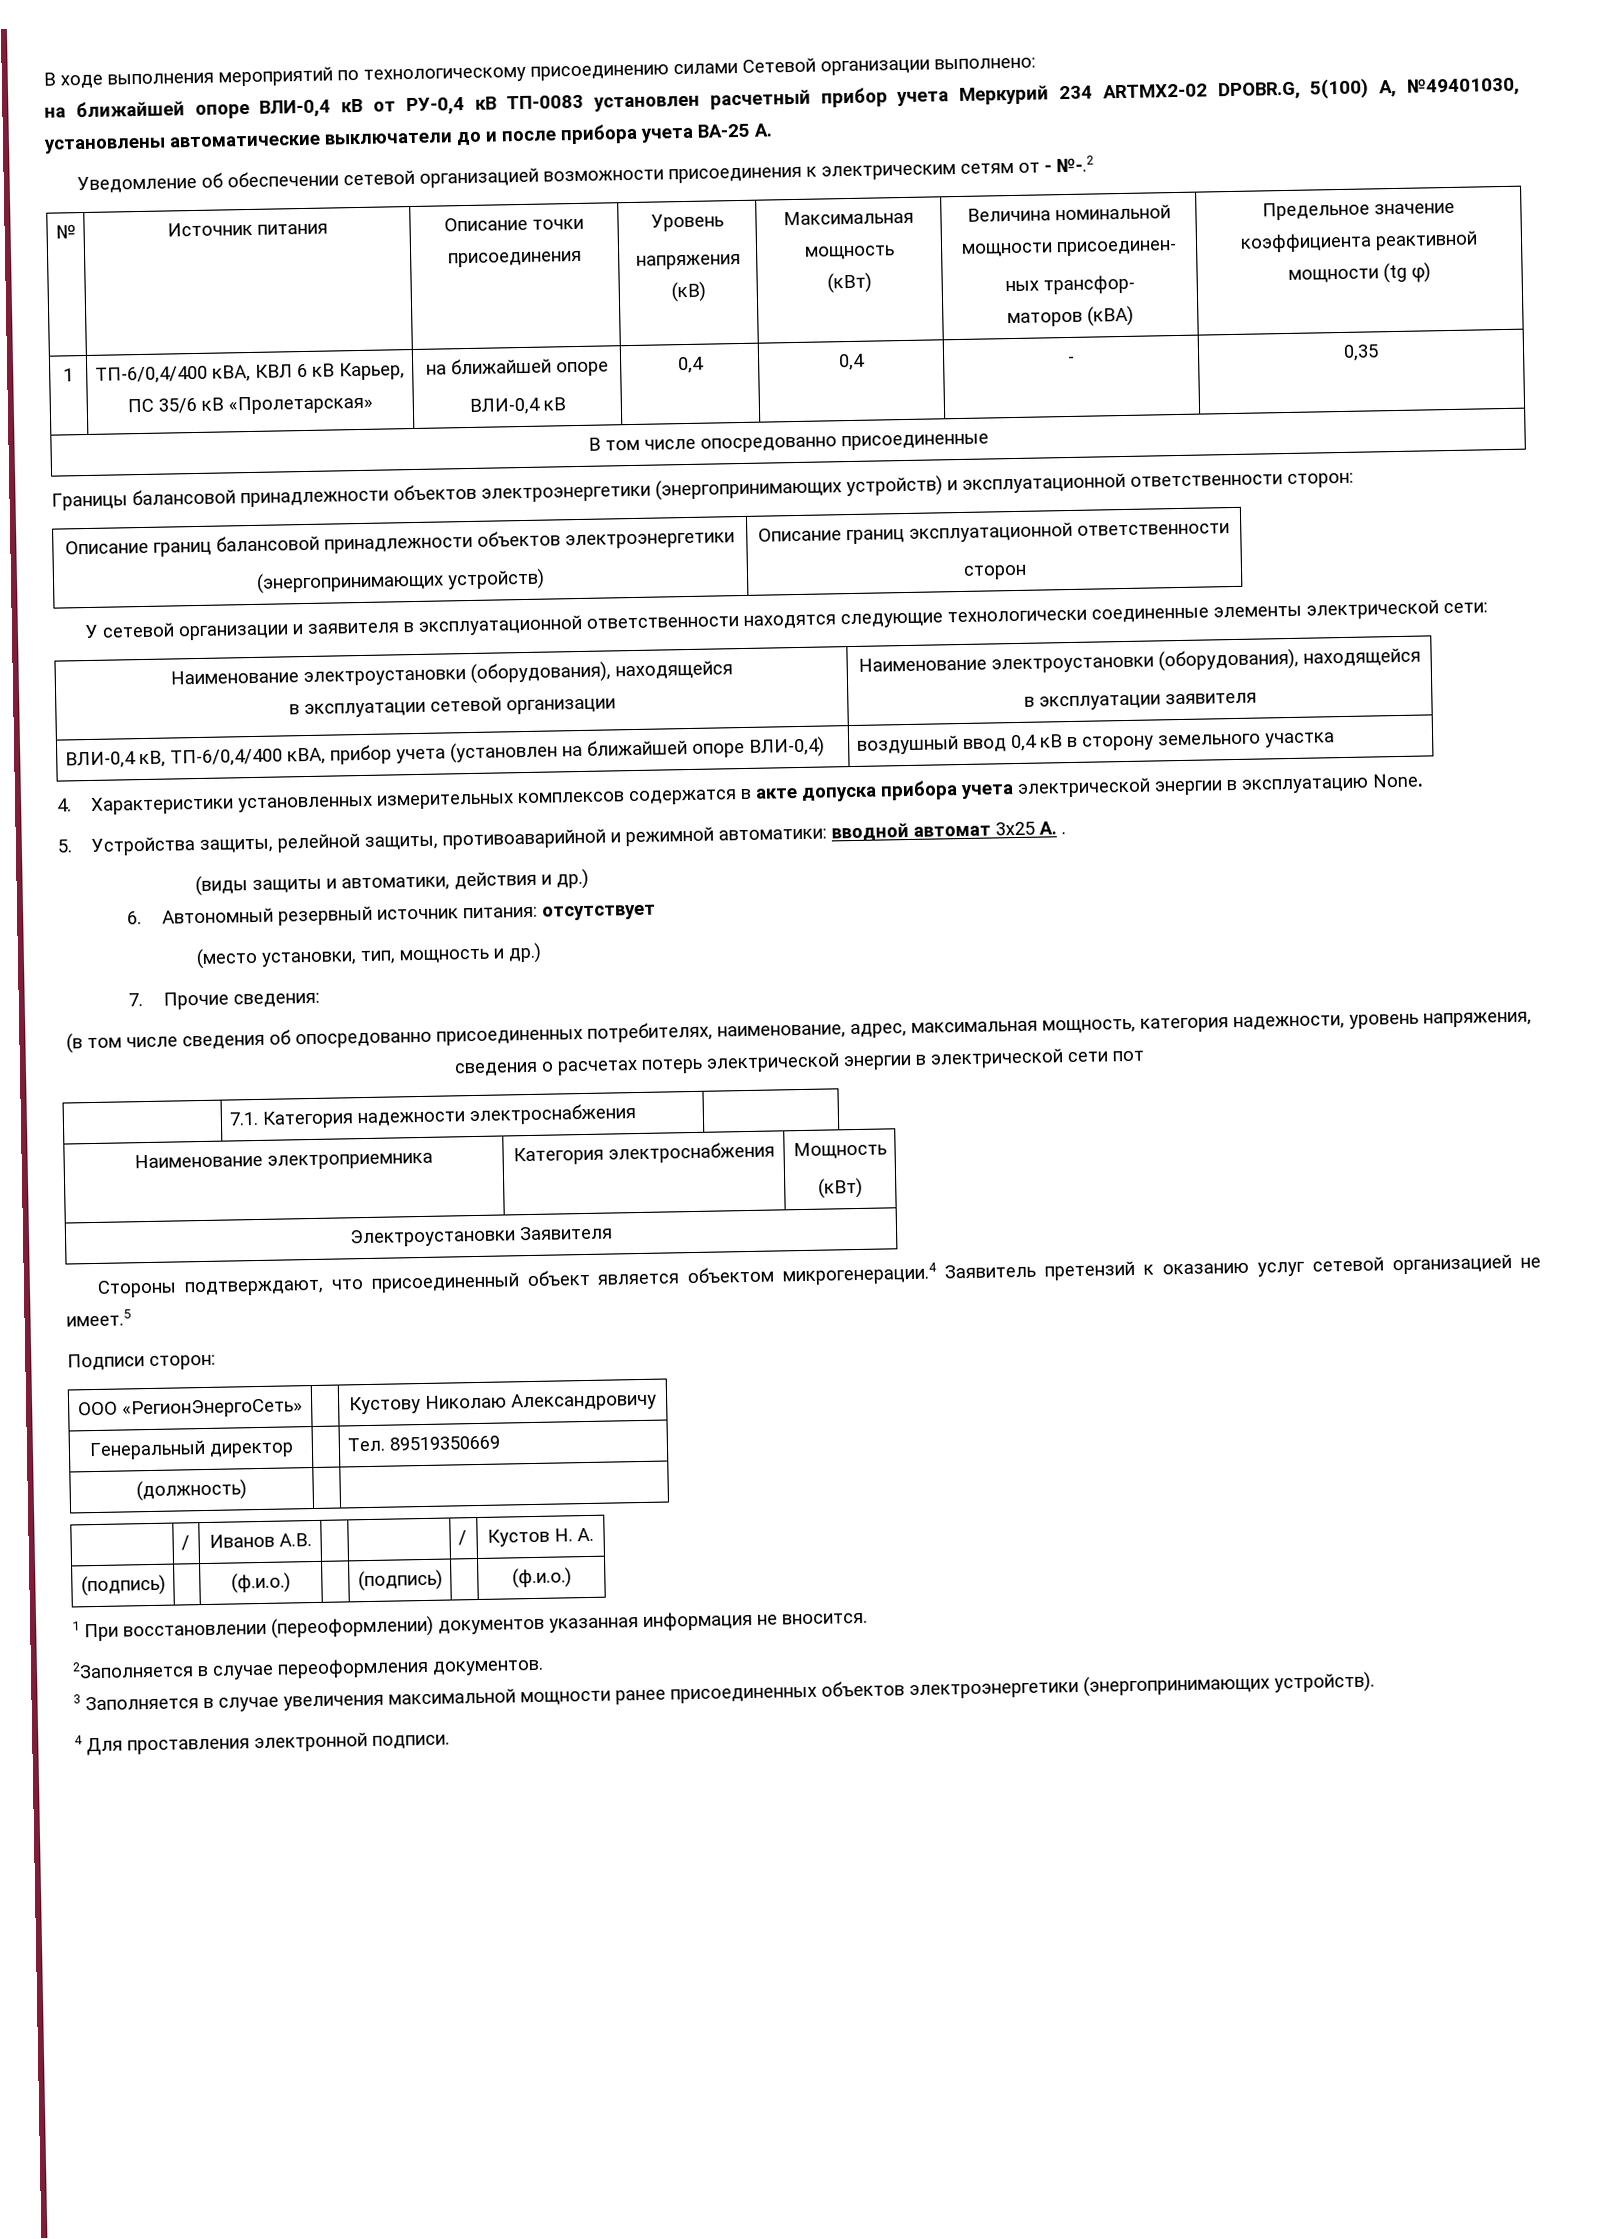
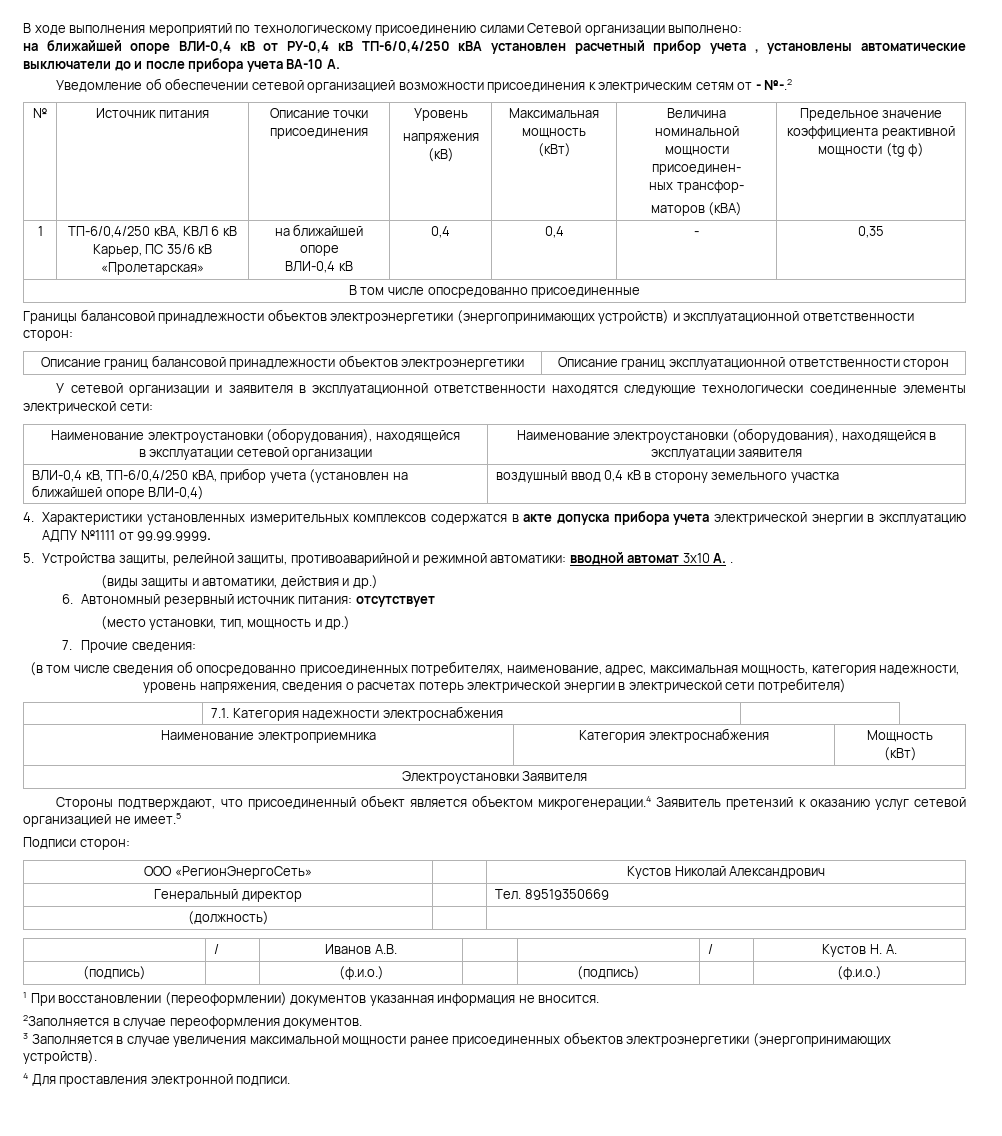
- на ближайшей опоре ВЛИ-0,4 кВ от РУ-0,4 кВ ТП-0083 установлен расчетный прибор учета Меркурий 234 ARTMX2-02 DPOBR.G, 5(100) А, №49401030, установлены автоматические выключатели до и после прибора учета ВА-25 А.
+ на ближайшей опоре ВЛИ-0,4 кВ от РУ-0,4 кВ ТП-6/0,4/250 кВА установлен расчетный прибор учета , установлены автоматические выключатели до и после прибора учета ВА-10 А.
- 1 | ТП-6/0,4/400 кВА, КВЛ 6 кВ Карьер, ПС 35/6 кВ «Пролетарская» | на ближайшей опоре
+ 1 | ТП-6/0,4/250 кВА, КВЛ 6 кВ Карьер, ПС 35/6 кВ «Пролетарская» | на ближайшей опоре
- Описание границ балансовой принадлежности объектов электроэнергетики
- (энергопринимающих устройств) | Описание границ эксплуатационной ответственности
- сторон
+ Описание границ балансовой принадлежности объектов электроэнергетики | Описание границ эксплуатационной ответственности сторон
  У сетевой организации и заявителя в эксплуатационной ответственности находятся следующие технологически соединенные элементы электрической сети:
  Наименование электроустановки (оборудования), находящейся
- в эксплуатации сетевой организации | Наименование электроустановки (оборудования), находящейся
- в эксплуатации заявителя
+ в эксплуатации сетевой организации | Наименование электроустановки (оборудования), находящейся в эксплуатации заявителя
- ВЛИ-0,4 кВ, ТП-6/0,4/400 кВА, прибор учета (установлен на ближайшей опоре ВЛИ-0,4) | воздушный ввод 0,4 кВ в сторону земельного участка
+ ВЛИ-0,4 кВ, ТП-6/0,4/250 кВА, прибор учета (установлен на ближайшей опоре ВЛИ-0,4) | воздушный ввод 0,4 кВ в сторону земельного участка
- 4. Характеристики установленных измерительных комплексов содержатся в акте допуска прибора учета электрической энергии в эксплуатацию None.
+ 4. Характеристики установленных измерительных комплексов содержатся в акте допуска прибора учета электрической энергии в эксплуатацию АДПУ №1111 от 99.99.9999.
- 5. Устройства защиты, релейной защиты, противоаварийной и режимной автоматики: вводной автомат 3х25 А. .
+ 5. Устройства защиты, релейной защиты, противоаварийной и режимной автоматики: вводной автомат 3х10 А. .
- (в том числе сведения об опосредованно присоединенных потребителях, наименование, адрес, максимальная мощность, категория надежности, уровень напряжения, сведения о расчетах потерь электрической энергии в электрической сети пот
+ (в том числе сведения об опосредованно присоединенных потребителях, наименование, адрес, максимальная мощность, категория надежности, уровень напряжения, сведения о расчетах потерь электрической энергии в электрической сети потребителя)
- ООО «РегионЭнергоСеть» | | Кустову Николаю Александровичу
+ ООО «РегионЭнергоСеть» | | Кустов Николай Александрович

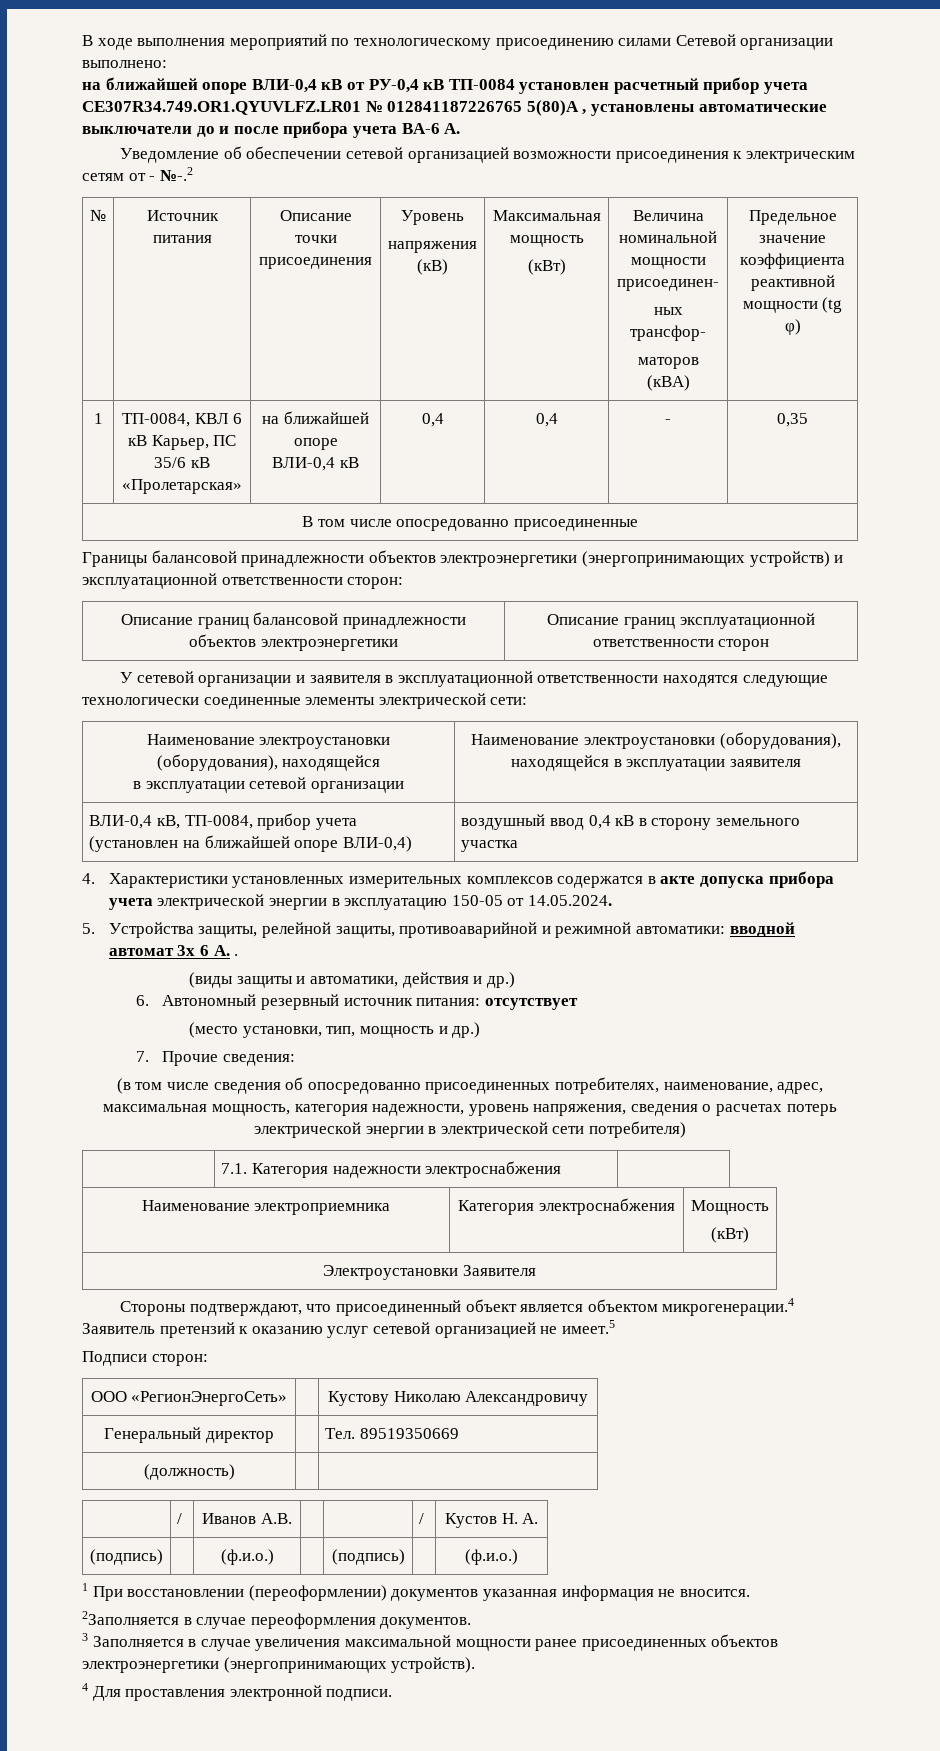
- на ближайшей опоре ВЛИ-0,4 кВ от РУ-0,4 кВ ТП-6/0,4/250 кВА установлен расчетный прибор учета , установлены автоматические выключатели до и после прибора учета ВА-10 А.
+ на ближайшей опоре ВЛИ-0,4 кВ от РУ-0,4 кВ ТП-0084 установлен расчетный прибор учета СЕ307R34.749.OR1.QYUVLFZ.LR01 № 012841187226765 5(80)А , установлены автоматические выключатели до и после прибора учета ВА-6 А.
- 1 | ТП-6/0,4/250 кВА, КВЛ 6 кВ Карьер, ПС 35/6 кВ «Пролетарская» | на ближайшей опоре
+ 1 | ТП-0084, КВЛ 6 кВ Карьер, ПС 35/6 кВ «Пролетарская» | на ближайшей опоре
- ВЛИ-0,4 кВ, ТП-6/0,4/250 кВА, прибор учета (установлен на ближайшей опоре ВЛИ-0,4) | воздушный ввод 0,4 кВ в сторону земельного участка
+ ВЛИ-0,4 кВ, ТП-0084, прибор учета (установлен на ближайшей опоре ВЛИ-0,4) | воздушный ввод 0,4 кВ в сторону земельного участка
- 4. Характеристики установленных измерительных комплексов содержатся в акте допуска прибора учета электрической энергии в эксплуатацию АДПУ №1111 от 99.99.9999.
+ 4. Характеристики установленных измерительных комплексов содержатся в акте допуска прибора учета электрической энергии в эксплуатацию 150-05 от 14.05.2024.
- 5. Устройства защиты, релейной защиты, противоаварийной и режимной автоматики: вводной автомат 3х10 А. .
+ 5. Устройства защиты, релейной защиты, противоаварийной и режимной автоматики: вводной автомат 3х 6 А. .
- ООО «РегионЭнергоСеть» | | Кустов Николай Александрович
+ ООО «РегионЭнергоСеть» | | Кустову Николаю Александровичу

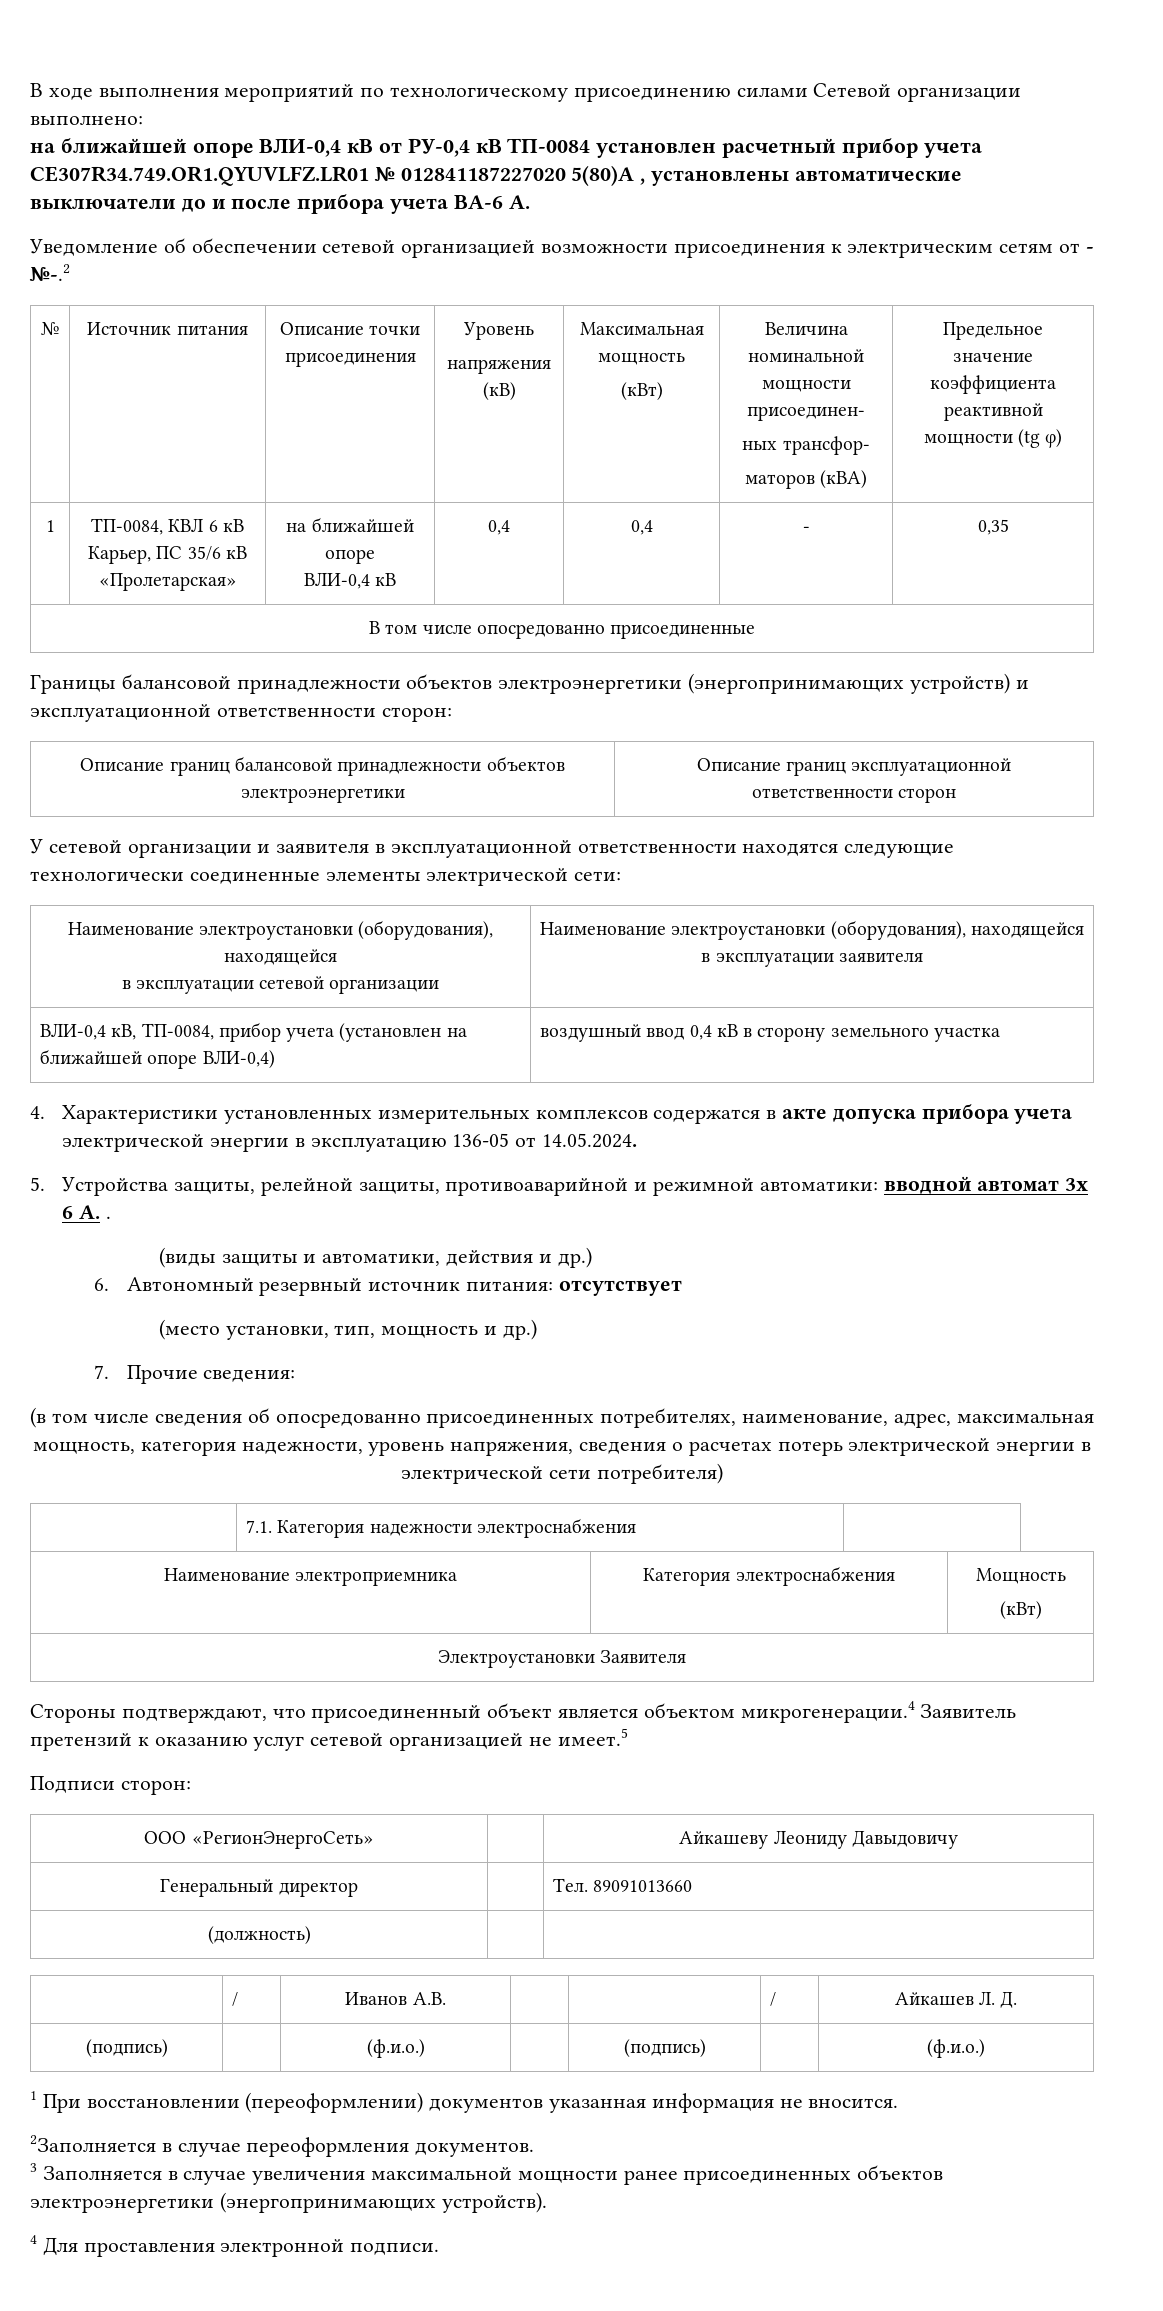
- на ближайшей опоре ВЛИ-0,4 кВ от РУ-0,4 кВ ТП-0084 установлен расчетный прибор учета СЕ307R34.749.OR1.QYUVLFZ.LR01 № 012841187226765 5(80)А , установлены автоматические выключатели до и после прибора учета ВА-6 А.
+ на ближайшей опоре ВЛИ-0,4 кВ от РУ-0,4 кВ ТП-0084 установлен расчетный прибор учета СЕ307R34.749.OR1.QYUVLFZ.LR01 № 012841187227020 5(80)А , установлены автоматические выключатели до и после прибора учета ВА-6 А.
- 4. Характеристики установленных измерительных комплексов содержатся в акте допуска прибора учета электрической энергии в эксплуатацию 150-05 от 14.05.2024.
+ 4. Характеристики установленных измерительных комплексов содержатся в акте допуска прибора учета электрической энергии в эксплуатацию 136-05 от 14.05.2024.
- ООО «РегионЭнергоСеть» | | Кустову Николаю Александровичу
+ ООО «РегионЭнергоСеть» | | Айкашеву Леониду Давыдовичу
- Генеральный директор | | Тел. 89519350669
+ Генеральный директор | | Тел. 89091013660
- | / | Иванов А.В. | | | / | Кустов Н. А.
+ | / | Иванов А.В. | | | / | Айкашев Л. Д.

